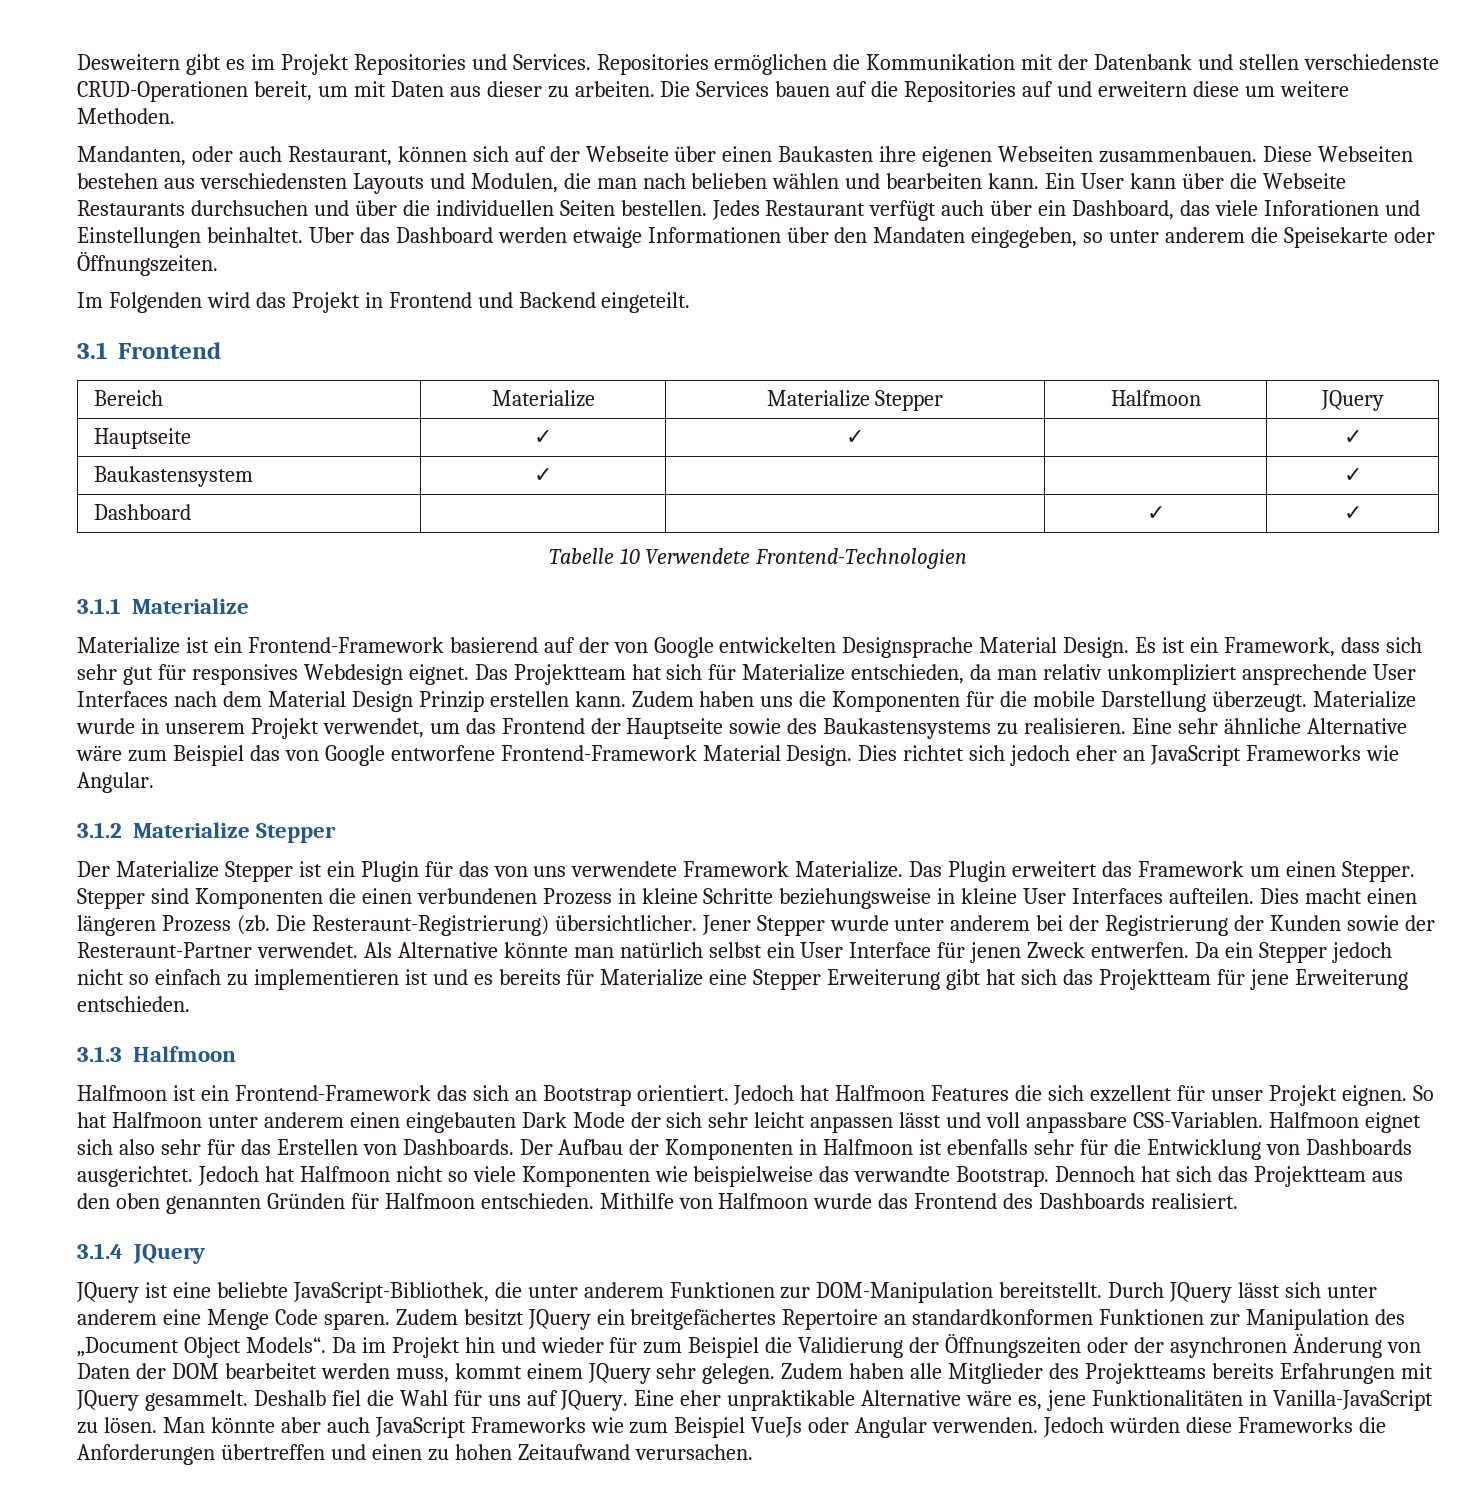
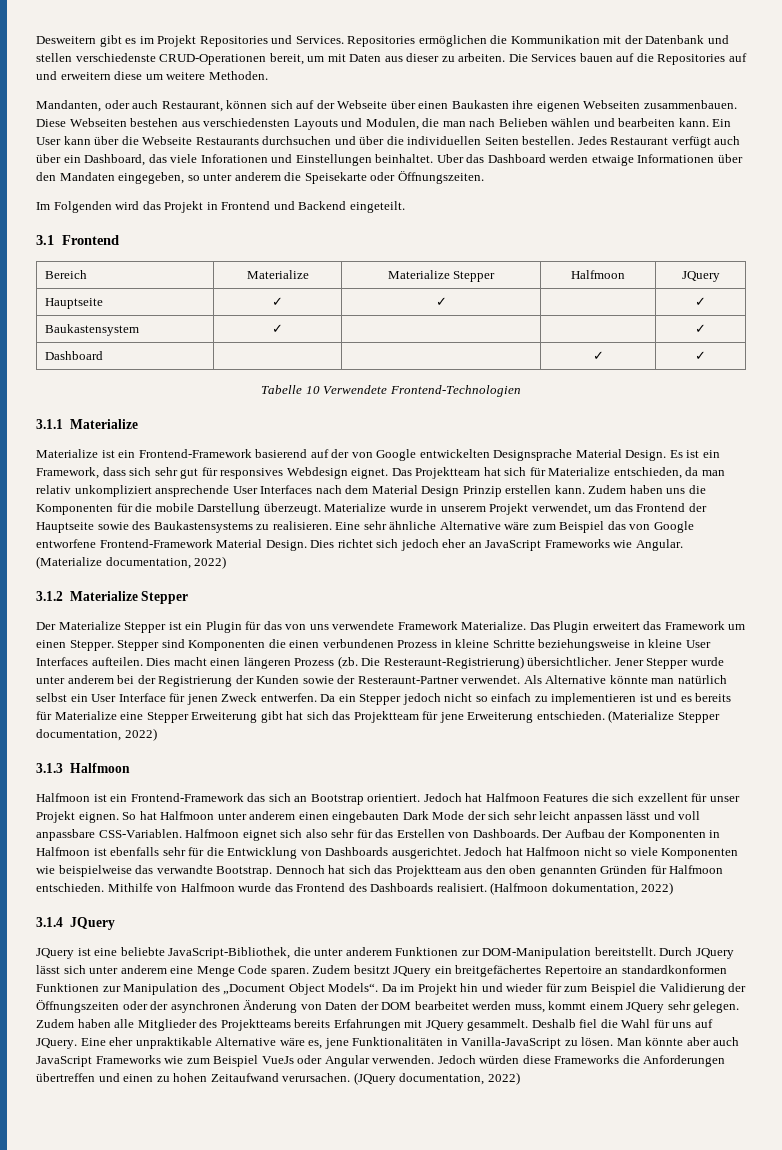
- Diese Webseiten bestehen aus verschiedensten Layouts und Modulen, die man nach belieben wählen und bearbeiten kann.
+ Diese Webseiten bestehen aus verschiedensten Layouts und Modulen, die man nach Belieben wählen und bearbeiten kann.
+ (Materialize documentation, 2022)
+ (Materialize Stepper documentation, 2022)
+ (Halfmoon dokumentation, 2022)
+ (JQuery documentation, 2022)

